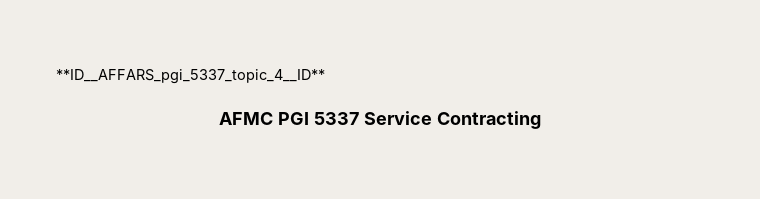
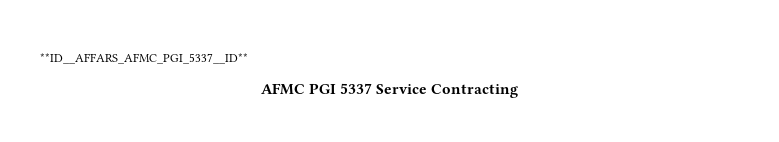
- **ID__AFFARS_pgi_5337_topic_4__ID**
+ **ID__AFFARS_AFMC_PGI_5337__ID**

